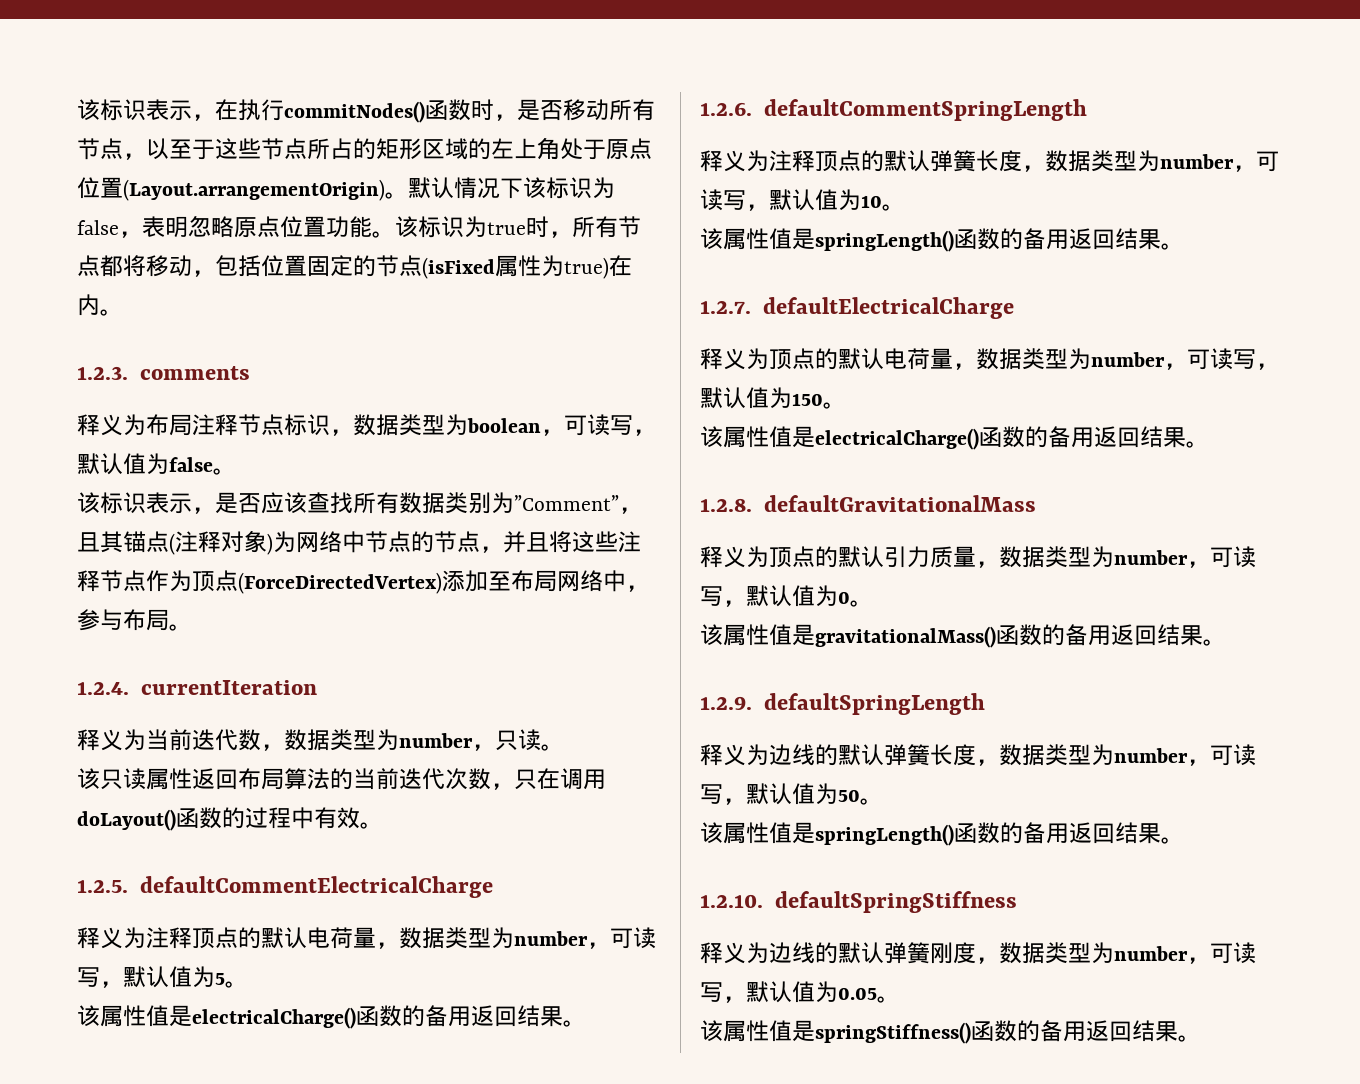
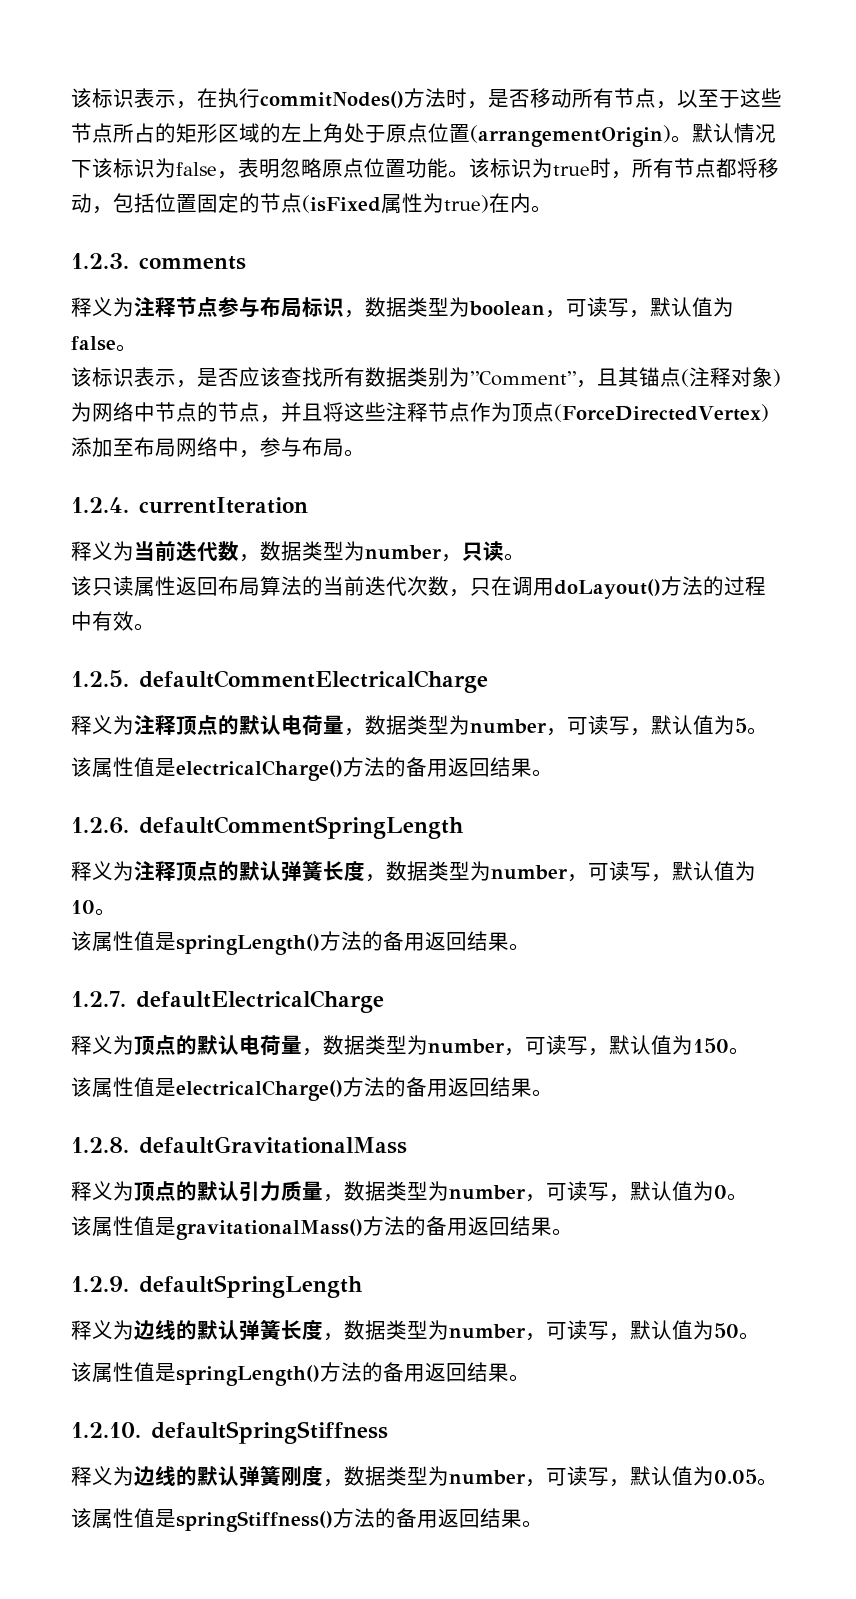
- 该标识表示，在执行commitNodes()函数时，是否移动所有节点，以至于这些节点所占的矩形区域的左上角处于原点位置(Layout.arrangementOrigin)。
+ 该标识表示，在执行commitNodes()方法时，是否移动所有节点，以至于这些节点所占的矩形区域的左上角处于原点位置(arrangementOrigin)。
- 释义为布局注释节点标识，数据类型为boolean，可读写，默认值为false。
+ 释义为注释节点参与布局标识，数据类型为boolean，可读写，默认值为false。
- 该只读属性返回布局算法的当前迭代次数，只在调用doLayout()函数的过程中有效。
+ 该只读属性返回布局算法的当前迭代次数，只在调用doLayout()方法的过程中有效。
  释义为注释顶点的默认电荷量，数据类型为number，可读写，默认值为5。
- 该属性值是electricalCharge()函数的备用返回结果。
+ 该属性值是electricalCharge()方法的备用返回结果。
  释义为注释顶点的默认弹簧长度，数据类型为number，可读写，默认值为10。
- 该属性值是springLength()函数的备用返回结果。
+ 该属性值是springLength()方法的备用返回结果。
  释义为顶点的默认电荷量，数据类型为number，可读写，默认值为150。
- 该属性值是electricalCharge()函数的备用返回结果。
+ 该属性值是electricalCharge()方法的备用返回结果。
- 该属性值是gravitationalMass()函数的备用返回结果。
+ 该属性值是gravitationalMass()方法的备用返回结果。
  释义为边线的默认弹簧长度，数据类型为number，可读写，默认值为50。
- 该属性值是springLength()函数的备用返回结果。
+ 该属性值是springLength()方法的备用返回结果。
- 该属性值是springStiffness()函数的备用返回结果。
+ 该属性值是springStiffness()方法的备用返回结果。

